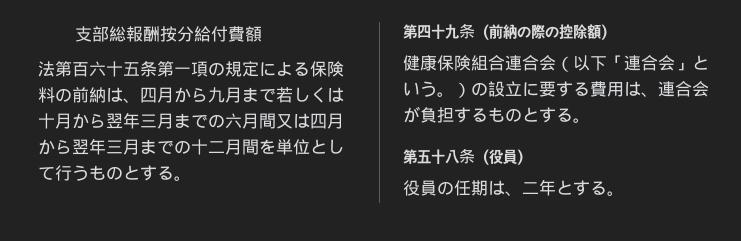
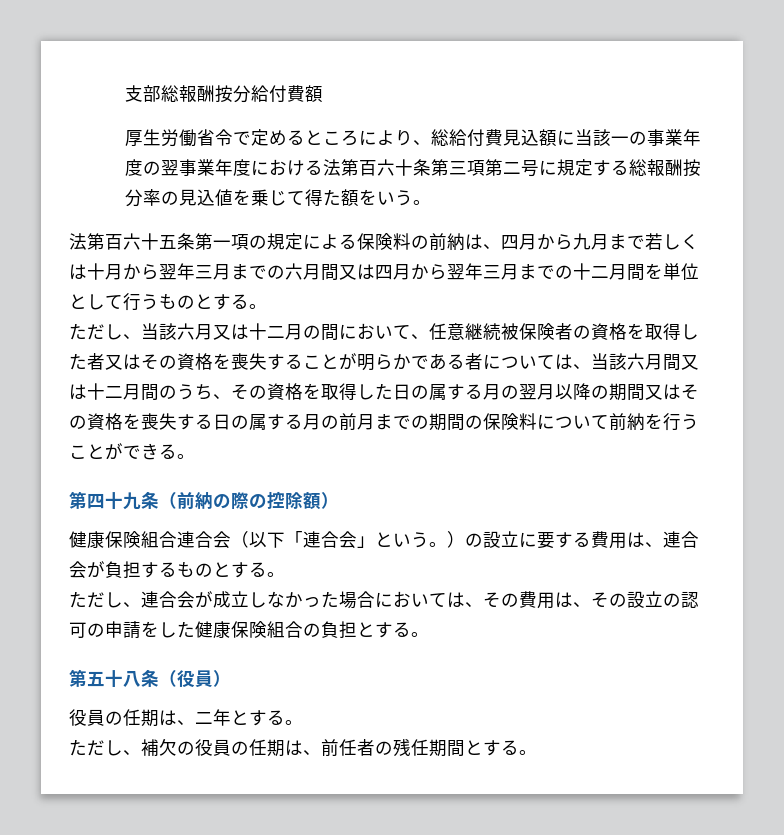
+ 厚生労働省令で定めるところにより、総給付費見込額に当該一の事業年度の翌事業年度における法第百六十条第三項第二号に規定する総報酬按分率の見込値を乗じて得た額をいう。
+ ただし、当該六月又は十二月の間において、任意継続被保険者の資格を取得した者又はその資格を喪失することが明らかである者については、当該六月間又は十二月間のうち、その資格を取得した日の属する月の翌月以降の期間又はその資格を喪失する日の属する月の前月までの期間の保険料について前納を行うことができる。
+ ただし、連合会が成立しなかった場合においては、その費用は、その設立の認可の申請をした健康保険組合の負担とする。
+ ただし、補欠の役員の任期は、前任者の残任期間とする。

